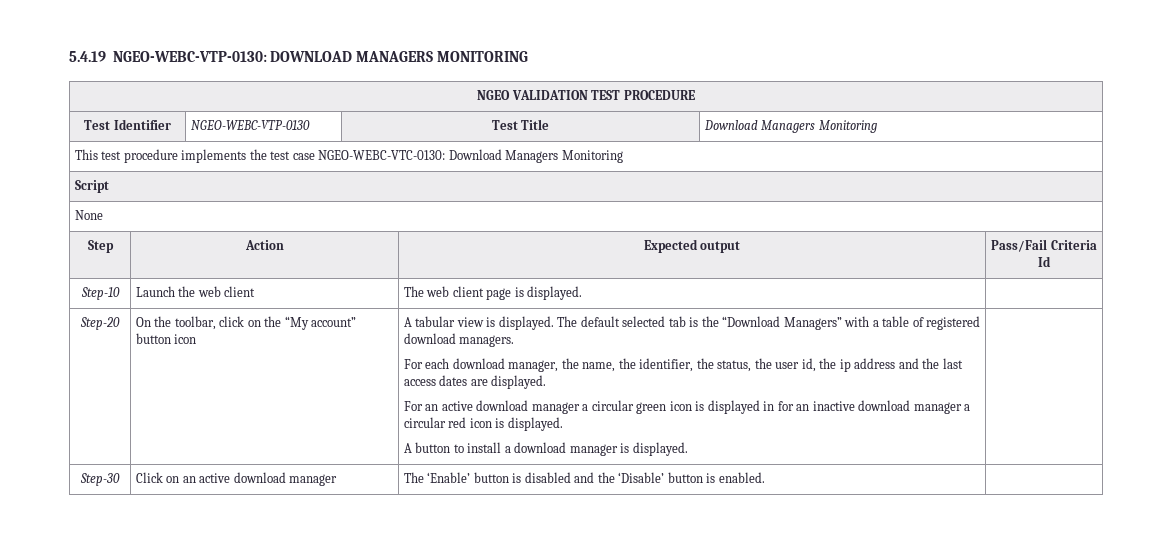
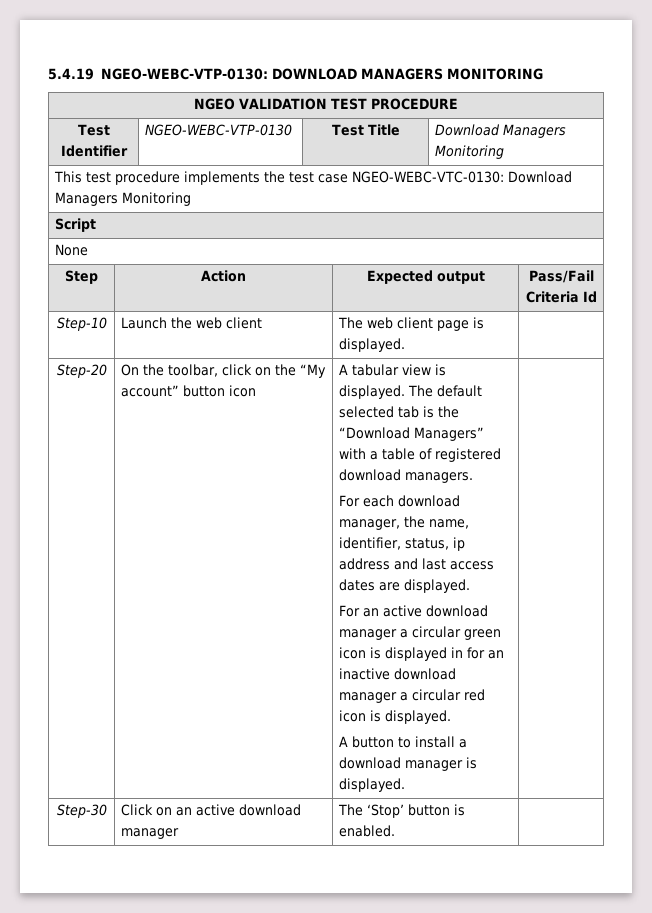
- For each download manager, the name, the identifier, the status, the user id, the ip address and the last access dates are displayed.
+ For each download manager, the name, identifier, status, ip address and last access dates are displayed.
- Step-30 | Click on an active download manager | The ‘Enable’ button is disabled and the ‘Disable’ button is enabled. |
+ Step-30 | Click on an active download manager | The ‘Stop’ button is enabled. |

